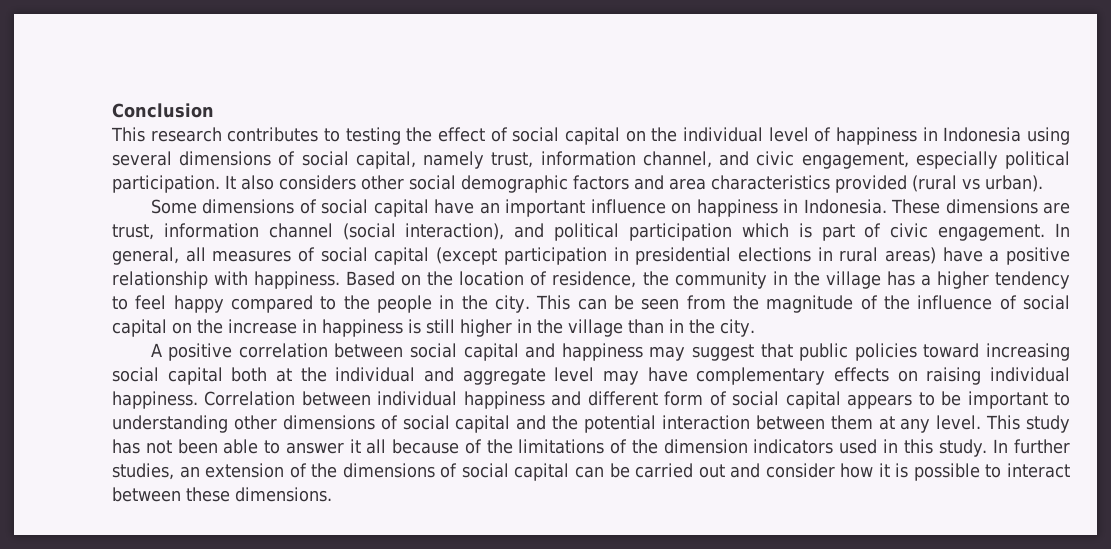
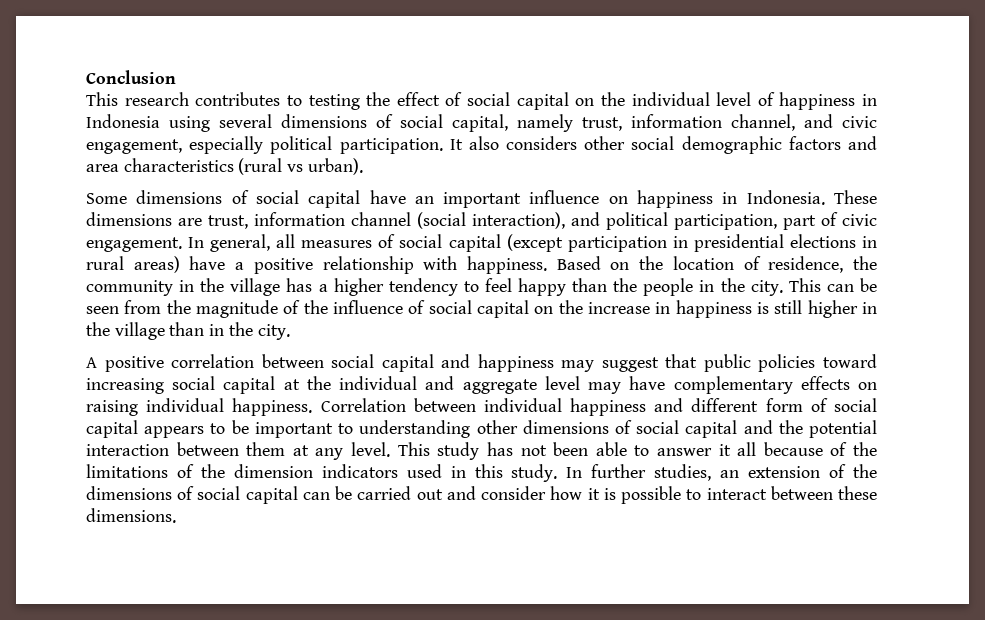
- It also considers other social demographic factors and area characteristics provided (rural vs urban).
+ It also considers other social demographic factors and area characteristics (rural vs urban).
- These dimensions are trust, information channel (social interaction), and political participation which is part of civic engagement.
+ These dimensions are trust, information channel (social interaction), and political participation, part of civic engagement.
- Based on the location of residence, the community in the village has a higher tendency to feel happy compared to the people in the city.
+ Based on the location of residence, the community in the village has a higher tendency to feel happy than the people in the city.
- A positive correlation between social capital and happiness may suggest that public policies toward increasing social capital both at the individual and aggregate level may have complementary effects on raising individual happiness.
+ A positive correlation between social capital and happiness may suggest that public policies toward increasing social capital at the individual and aggregate level may have complementary effects on raising individual happiness.

